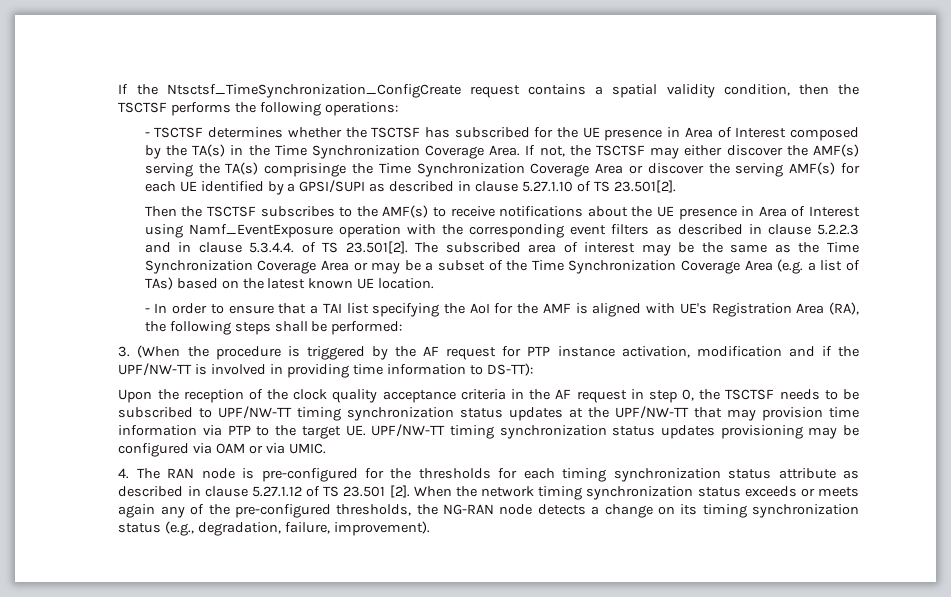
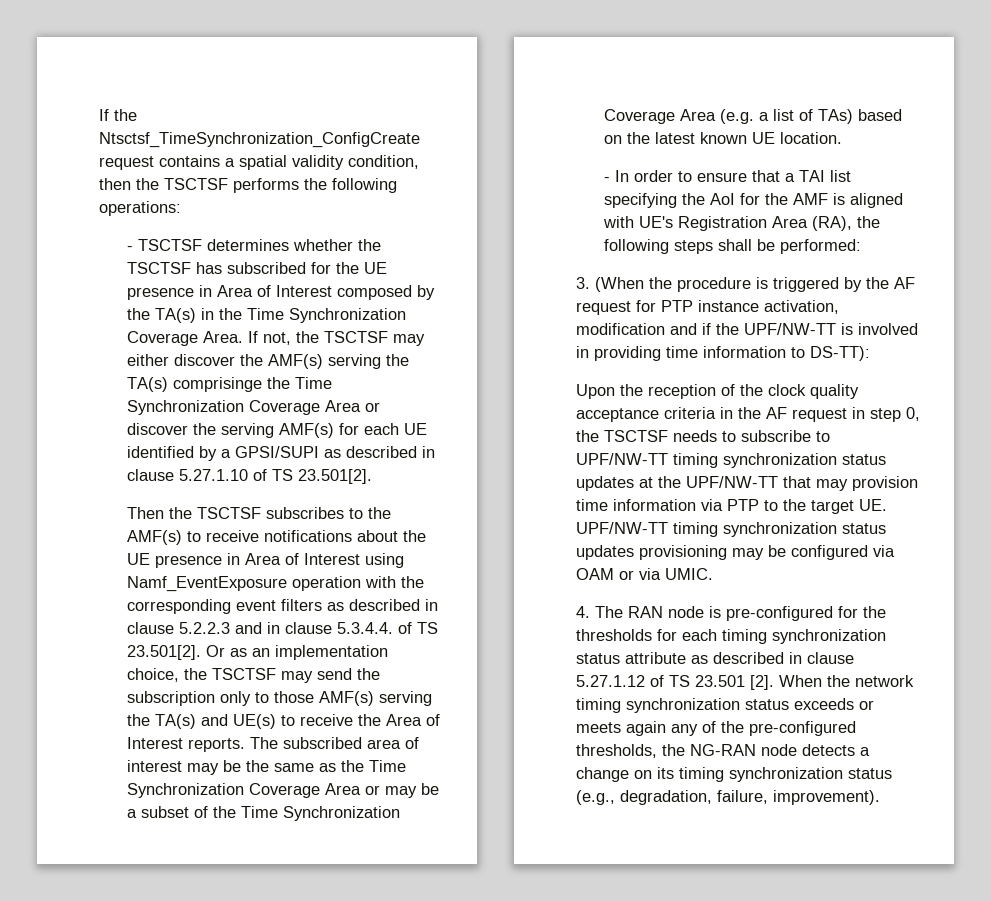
- Then the TSCTSF subscribes to the AMF(s) to receive notifications about the UE presence in Area of Interest using Namf_EventExposure operation with the corresponding event filters as described in clause 5.2.2.3 and in clause 5.3.4.4. of TS 23.501[2]. The subscribed area of interest may be the same as the Time Synchronization Coverage Area or may be a subset of the Time Synchronization Coverage Area (e.g. a list of TAs) based on the latest known UE location.
+ Then the TSCTSF subscribes to the AMF(s) to receive notifications about the UE presence in Area of Interest using Namf_EventExposure operation with the corresponding event filters as described in clause 5.2.2.3 and in clause 5.3.4.4. of TS 23.501[2]. Or as an implementation choice, the TSCTSF may send the subscription only to those AMF(s) serving the TA(s) and UE(s) to receive the Area of Interest reports. The subscribed area of interest may be the same as the Time Synchronization Coverage Area or may be a subset of the Time Synchronization Coverage Area (e.g. a list of TAs) based on the latest known UE location.
- Upon the reception of the clock quality acceptance criteria in the AF request in step 0, the TSCTSF needs to be subscribed to UPF/NW-TT timing synchronization status updates at the UPF/NW-TT that may provision time information via PTP to the target UE. UPF/NW-TT timing synchronization status updates provisioning may be configured via OAM or via UMIC.
+ Upon the reception of the clock quality acceptance criteria in the AF request in step 0, the TSCTSF needs to subscribe to UPF/NW-TT timing synchronization status updates at the UPF/NW-TT that may provision time information via PTP to the target UE. UPF/NW-TT timing synchronization status updates provisioning may be configured via OAM or via UMIC.

